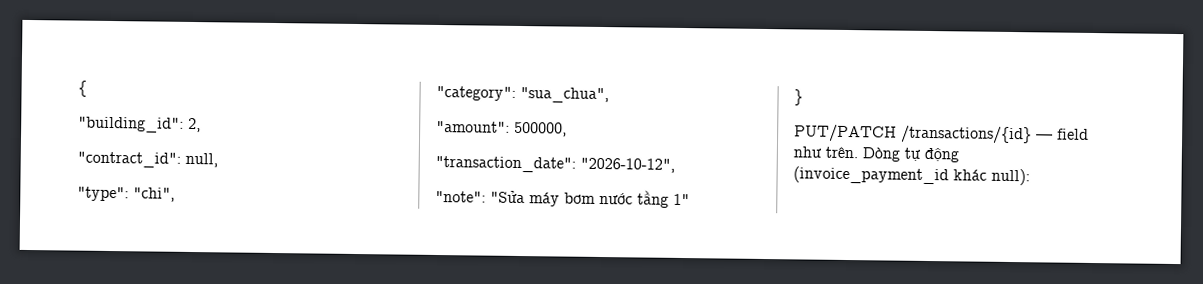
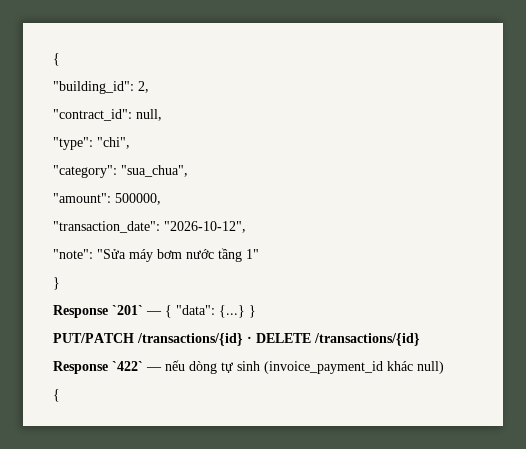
- PUT/PATCH /transactions/{id} — field như trên. Dòng tự động (invoice_payment_id khác null):
+ Response `201` — { "data": {...} }
+ PUT/PATCH /transactions/{id} · DELETE /transactions/{id}
+ Response `422` — nếu dòng tự sinh (invoice_payment_id khác null)
+ {

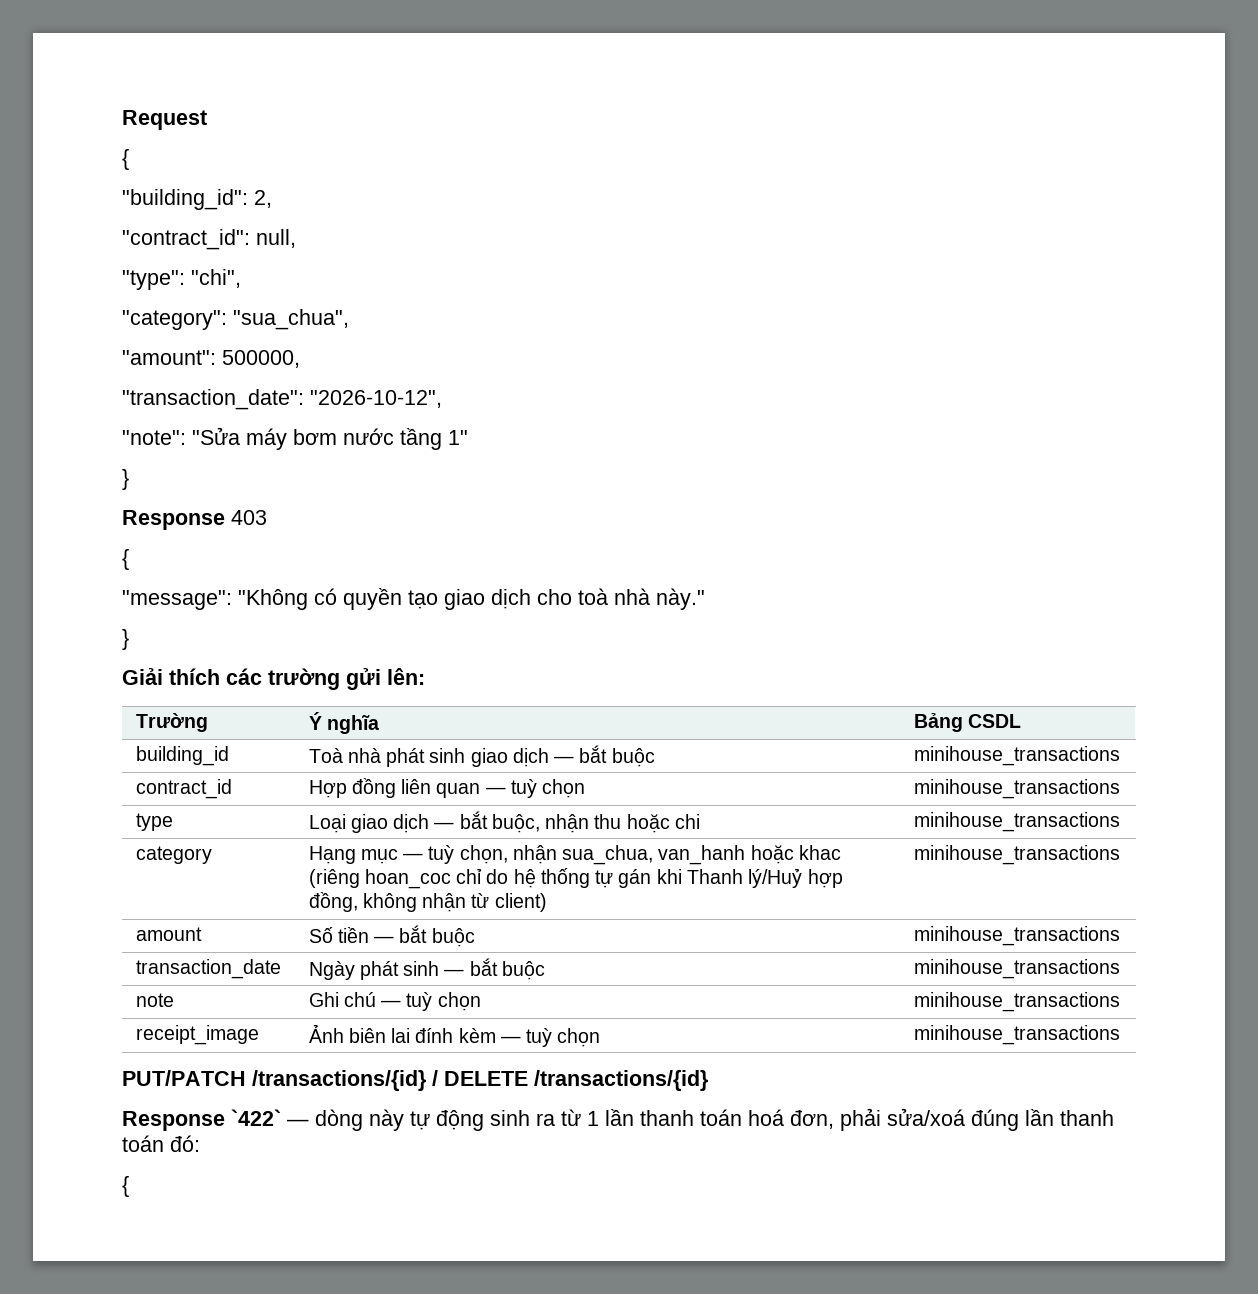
+ Request
- Response `201` — { "data": {...} }
+ Response 403
+ {
+ "message": "Không có quyền tạo giao dịch cho toà nhà này."
+ }
+ Giải thích các trường gửi lên:
+ Trường | Ý nghĩa | Bảng CSDL
+ building_id | Toà nhà phát sinh giao dịch — bắt buộc | minihouse_transactions
+ contract_id | Hợp đồng liên quan — tuỳ chọn | minihouse_transactions
+ type | Loại giao dịch — bắt buộc, nhận thu hoặc chi | minihouse_transactions
+ category | Hạng mục — tuỳ chọn, nhận sua_chua, van_hanh hoặc khac (riêng hoan_coc chỉ do hệ thống tự gán khi Thanh lý/Huỷ hợp đồng, không nhận từ client) | minihouse_transactions
+ amount | Số tiền — bắt buộc | minihouse_transactions
+ transaction_date | Ngày phát sinh — bắt buộc | minihouse_transactions
+ note | Ghi chú — tuỳ chọn | minihouse_transactions
+ receipt_image | Ảnh biên lai đính kèm — tuỳ chọn | minihouse_transactions
- PUT/PATCH /transactions/{id} · DELETE /transactions/{id}
+ PUT/PATCH /transactions/{id} / DELETE /transactions/{id}
- Response `422` — nếu dòng tự sinh (invoice_payment_id khác null)
+ Response `422` — dòng này tự động sinh ra từ 1 lần thanh toán hoá đơn, phải sửa/xoá đúng lần thanh toán đó:

